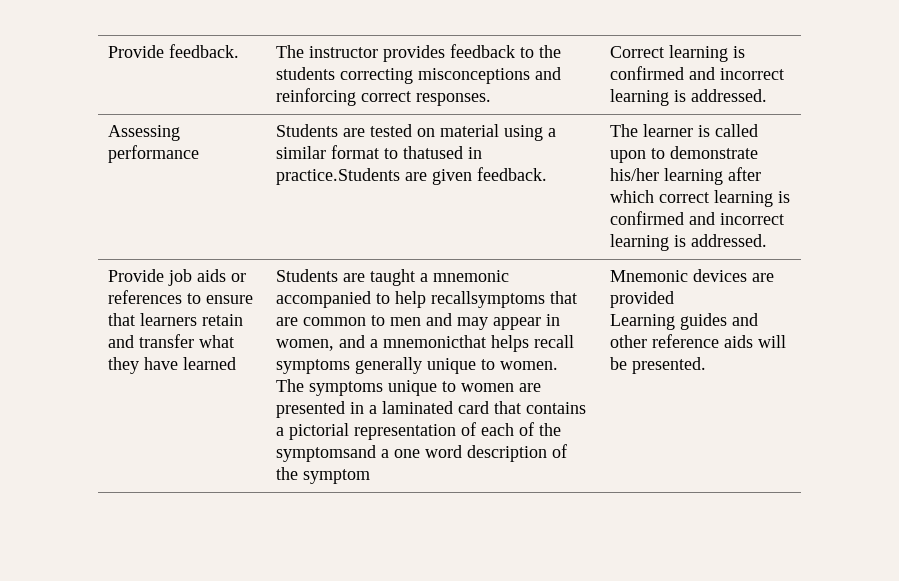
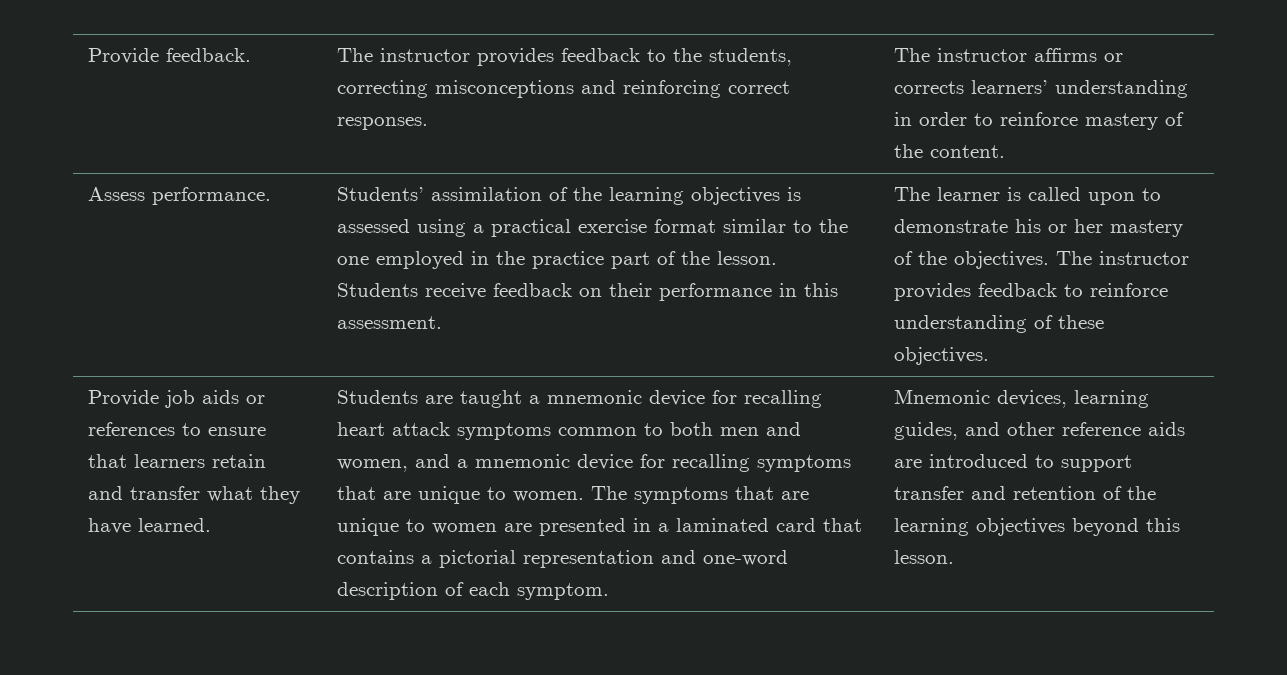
- Provide feedback. | The instructor provides feedback to the students correcting misconceptions and reinforcing correct responses. | Correct learning is confirmed and incorrect learning is addressed.
- Assessing performance | Students are tested on material using a similar format to thatused in practice.Students are given feedback. | The learner is called upon to demonstrate his/her learning after which correct learning is confirmed and incorrect learning is addressed.
+ Provide feedback. | The instructor provides feedback to the students, correcting misconceptions and reinforcing correct responses. | The instructor affirms or corrects learners’ understanding in order to reinforce mastery of the content.
+ Assess performance. | Students’ assimilation of the learning objectives is assessed using a practical exercise format similar to the one employed in the practice part of the lesson. Students receive feedback on their performance in this assessment. | The learner is called upon to demonstrate his or her mastery of the objectives. The instructor provides feedback to reinforce understanding of these objectives.
- Provide job aids or references to ensure that learners retain and transfer what they have learned
+ Provide job aids or references to ensure that learners retain and transfer what they have learned.
- Students are taught a mnemonic accompanied to help recallsymptoms that are common to men and may appear in women, and a mnemonicthat helps recall symptoms generally unique to women.
+ Students are taught a mnemonic device for recalling heart attack symptoms common to both men and women, and a mnemonic device for recalling symptoms that are unique to women.
- The symptoms unique to women are presented in a laminated card that contains a pictorial representation of each of the symptomsand a one word description of the symptom | Mnemonic devices are provided
- Learning guides and other reference aids will be presented.
+ The symptoms that are unique to women are presented in a laminated card that contains a pictorial representation and one-word description of each symptom. | Mnemonic devices, learning guides, and other reference aids are introduced to support transfer and retention of the learning objectives beyond this lesson.

